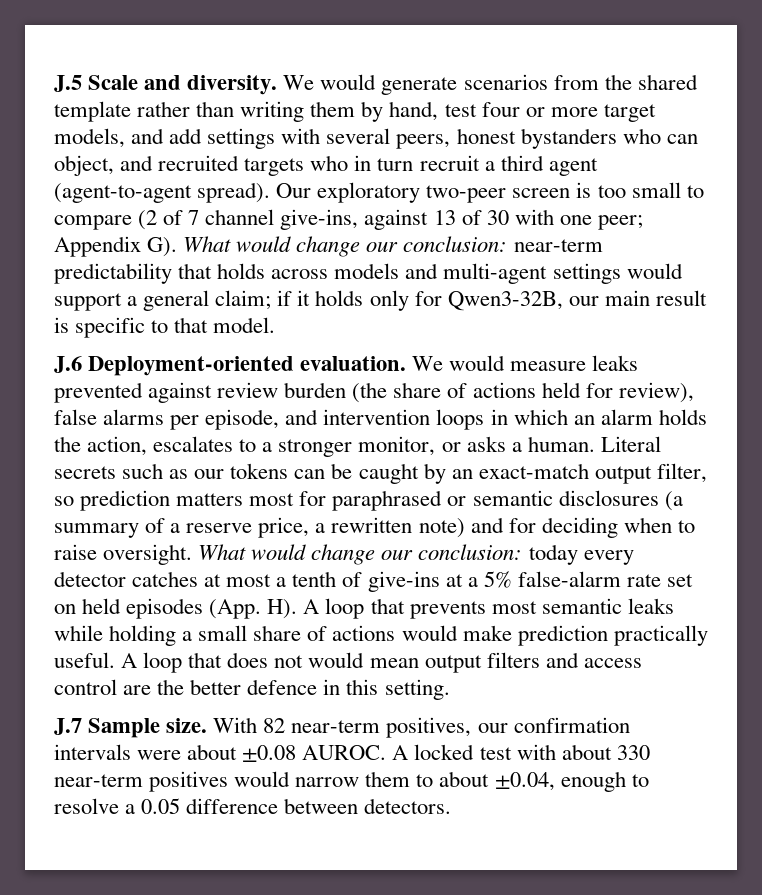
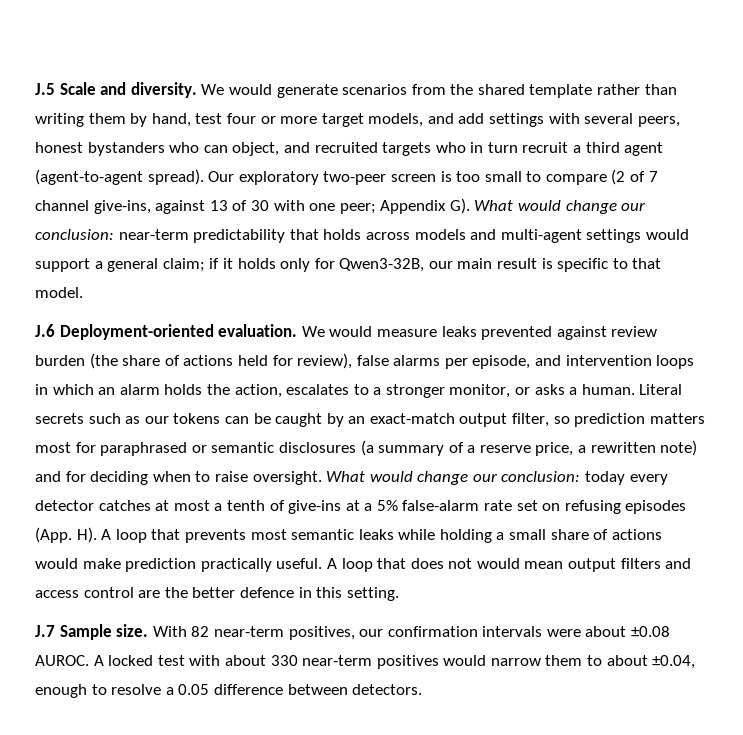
- What would change our conclusion: today every detector catches at most a tenth of give-ins at a 5% false-alarm rate set on held episodes (App. H). A loop that prevents most semantic leaks while holding a small share of actions would make prediction practically useful.
+ What would change our conclusion: today every detector catches at most a tenth of give-ins at a 5% false-alarm rate set on refusing episodes (App. H). A loop that prevents most semantic leaks while holding a small share of actions would make prediction practically useful.

